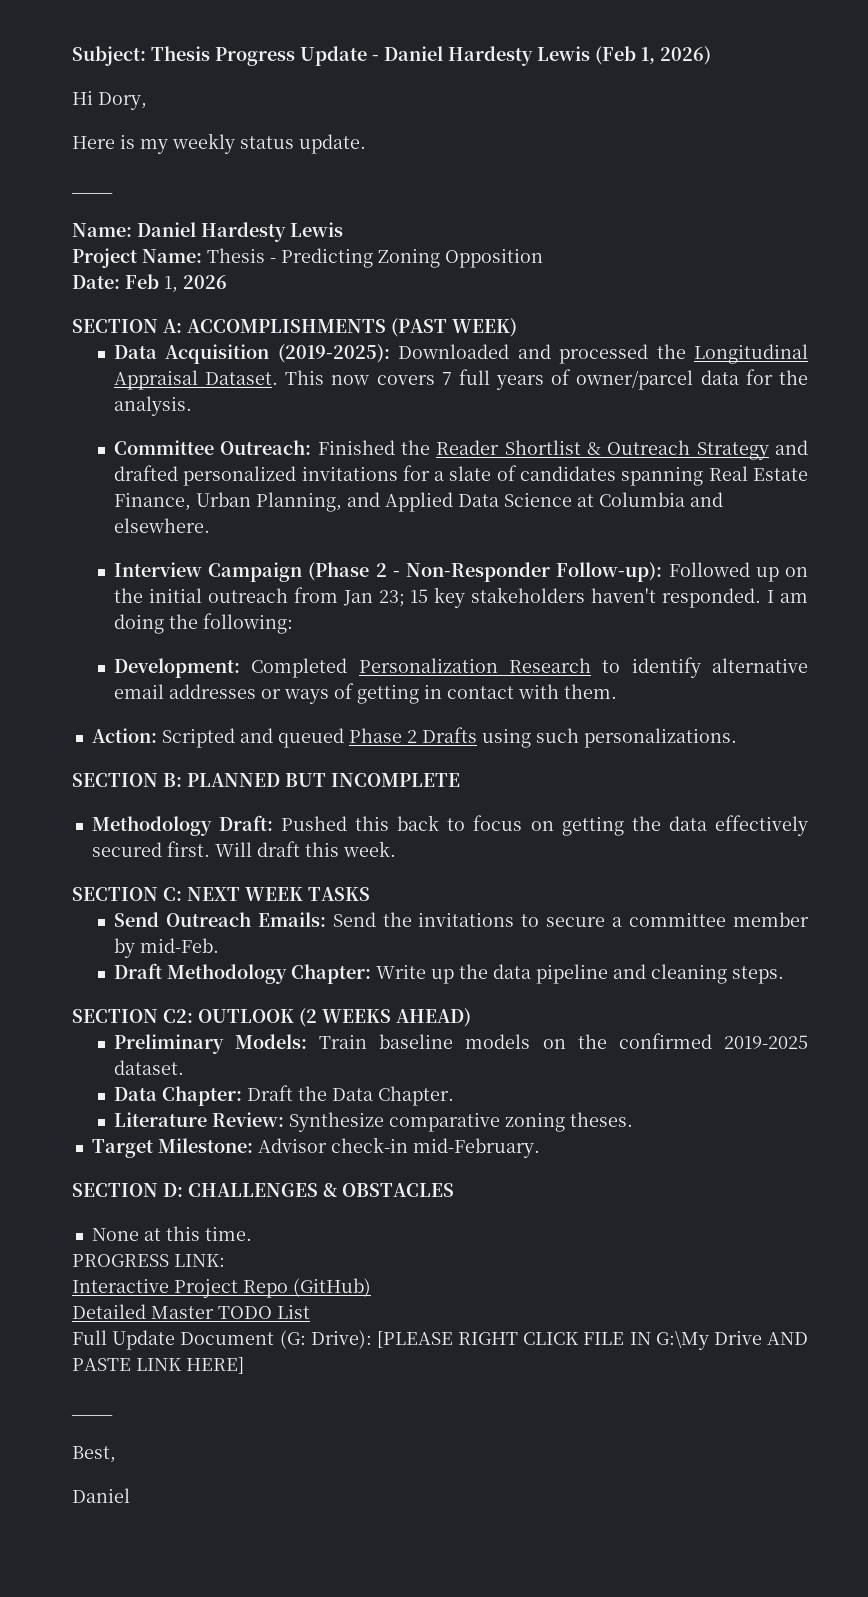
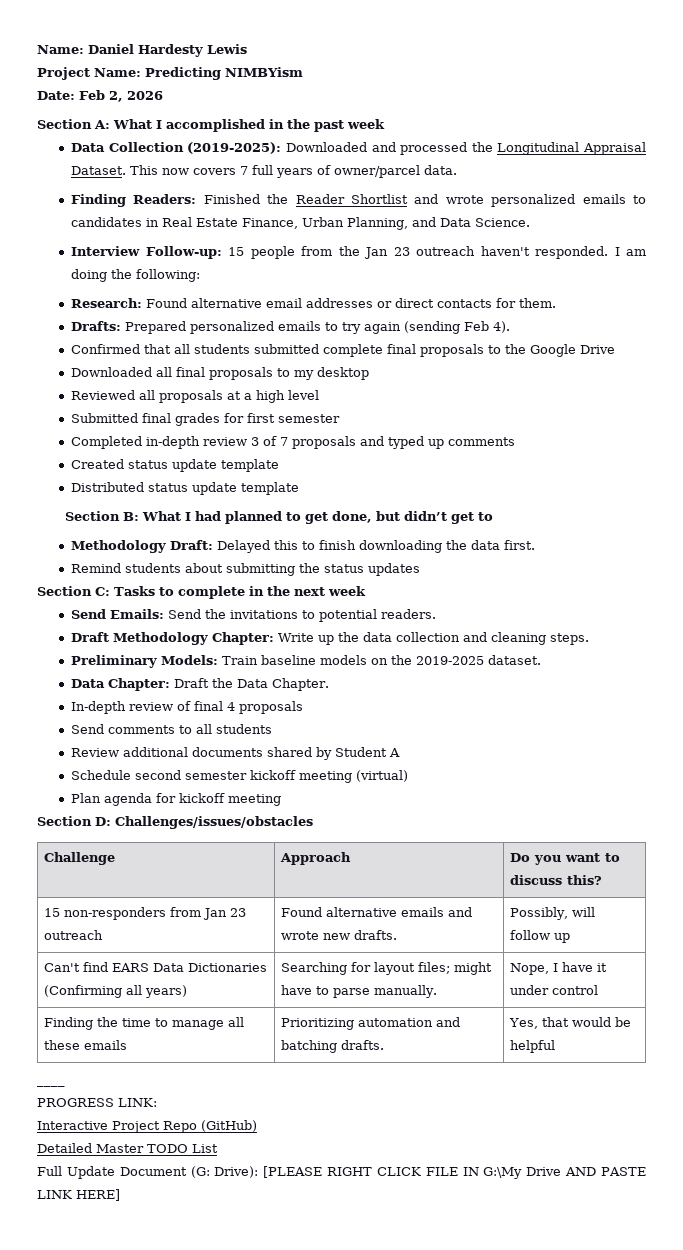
- Subject: Thesis Progress Update - Daniel Hardesty Lewis (Feb 1, 2026)
- Hi Dory,
- Here is my weekly status update.
- ____
- Project Name: Thesis - Predicting Zoning Opposition
+ Project Name: Predicting NIMBYism
- Date: Feb 1, 2026
+ Date: Feb 2, 2026
- SECTION A: ACCOMPLISHMENTS (PAST WEEK)
- Data Acquisition (2019-2025): Downloaded and processed the Longitudinal Appraisal Dataset.
+ Section A: What I accomplished in the past week
+ Data Collection (2019-2025): Downloaded and processed the Longitudinal Appraisal Dataset.
- This now covers 7 full years of owner/parcel data for the analysis.
- Committee Outreach: Finished the Reader Shortlist & Outreach Strategy and drafted personalized invitations for a slate of candidates spanning Real Estate Finance, Urban Planning, and Applied Data Science at Columbia and elsewhere.
- Interview Campaign (Phase 2 - Non-Responder Follow-up): Followed up on the initial outreach from Jan 23; 15 key stakeholders haven't responded.
+ This now covers 7 full years of owner/parcel data.
+ Finding Readers: Finished the Reader Shortlist and wrote personalized emails to candidates in Real Estate Finance, Urban Planning, and Data Science.
+ Interview Follow-up: 15 people from the Jan 23 outreach haven't responded.
- Development: Completed Personalization Research to identify alternative email addresses or ways of getting in contact with them.
- Action: Scripted and queued Phase 2 Drafts using such personalizations.
- SECTION B: PLANNED BUT INCOMPLETE
- Methodology Draft: Pushed this back to focus on getting the data effectively secured first. Will draft this week.
- SECTION C: NEXT WEEK TASKS
- Send Outreach Emails: Send the invitations to secure a committee member by mid-Feb.
+ Research: Found alternative email addresses or direct contacts for them.
+ Drafts: Prepared personalized emails to try again (sending Feb 4).
+ Confirmed that all students submitted complete final proposals to the Google Drive
+ Downloaded all final proposals to my desktop
+ Reviewed all proposals at a high level
+ Submitted final grades for first semester
+ Completed in-depth review 3 of 7 proposals and typed up comments
+ Created status update template
+ Distributed status update template
+ Section B: What I had planned to get done, but didn’t get to
+ Methodology Draft: Delayed this to finish downloading the data first.
+ Remind students about submitting the status updates
+ Section C: Tasks to complete in the next week
+ Send Emails: Send the invitations to potential readers.
- Draft Methodology Chapter: Write up the data pipeline and cleaning steps.
+ Draft Methodology Chapter: Write up the data collection and cleaning steps.
- SECTION C2: OUTLOOK (2 WEEKS AHEAD)
- Preliminary Models: Train baseline models on the confirmed 2019-2025 dataset.
+ Preliminary Models: Train baseline models on the 2019-2025 dataset.
- Literature Review: Synthesize comparative zoning theses.
- Target Milestone: Advisor check-in mid-February.
- SECTION D: CHALLENGES & OBSTACLES
- None at this time.
+ In-depth review of final 4 proposals
+ Send comments to all students
+ Review additional documents shared by Student A
+ Schedule second semester kickoff meeting (virtual)
+ Plan agenda for kickoff meeting
+ Section D: Challenges/issues/obstacles
+ Challenge | Approach | Do you want to discuss this?
+ 15 non-responders from Jan 23 outreach | Found alternative emails and wrote new drafts. | Possibly, will follow up
+ Can't find EARS Data Dictionaries (Confirming all years) | Searching for layout files; might have to parse manually. | Nope, I have it under control
+ Finding the time to manage all these emails | Prioritizing automation and batching drafts. | Yes, that would be helpful
+ ____
  Full Update Document (G: Drive): [PLEASE RIGHT CLICK FILE IN G:\My Drive AND PASTE LINK HERE]
- ____
- Best,
- Daniel

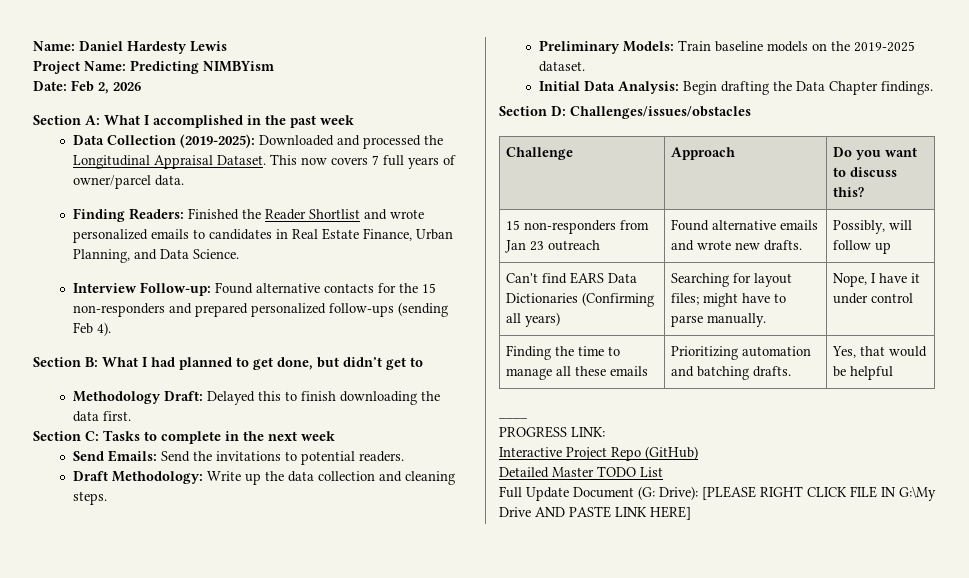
- Interview Follow-up: 15 people from the Jan 23 outreach haven't responded. I am doing the following:
- Research: Found alternative email addresses or direct contacts for them.
- Drafts: Prepared personalized emails to try again (sending Feb 4).
- Confirmed that all students submitted complete final proposals to the Google Drive
- Downloaded all final proposals to my desktop
- Reviewed all proposals at a high level
- Submitted final grades for first semester
- Completed in-depth review 3 of 7 proposals and typed up comments
- Created status update template
- Distributed status update template
+ Interview Follow-up: Found alternative contacts for the 15 non-responders and prepared personalized follow-ups (sending Feb 4).
- Remind students about submitting the status updates
- Draft Methodology Chapter: Write up the data collection and cleaning steps.
+ Draft Methodology: Write up the data collection and cleaning steps.
- Data Chapter: Draft the Data Chapter.
- In-depth review of final 4 proposals
- Send comments to all students
- Review additional documents shared by Student A
- Schedule second semester kickoff meeting (virtual)
- Plan agenda for kickoff meeting
+ Initial Data Analysis: Begin drafting the Data Chapter findings.

